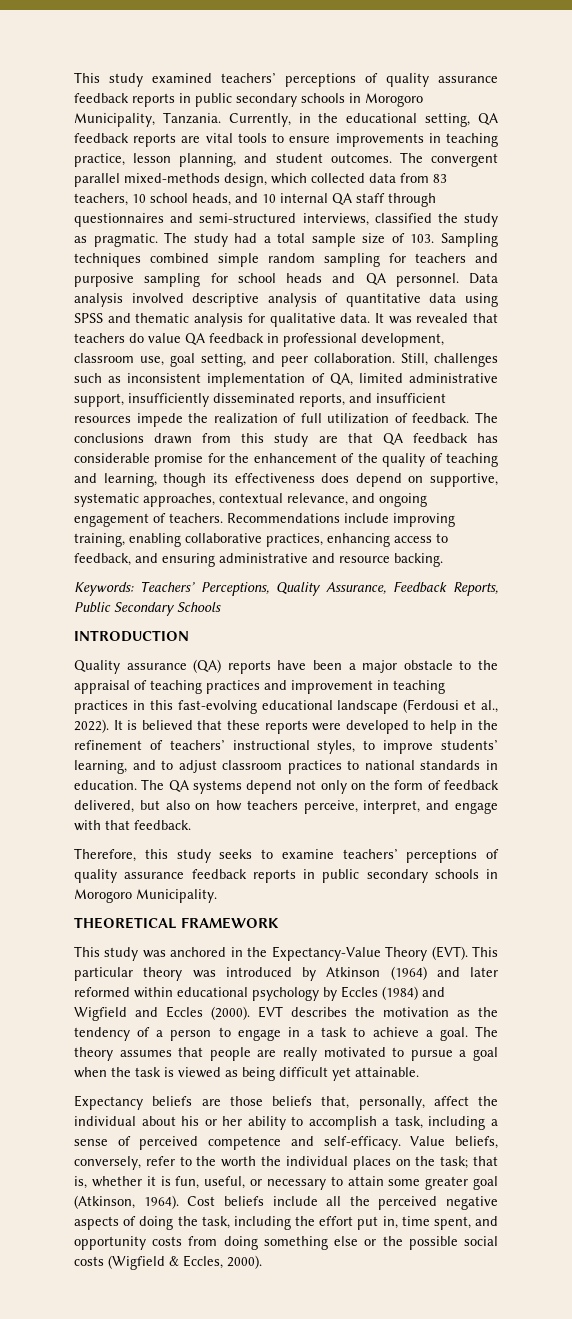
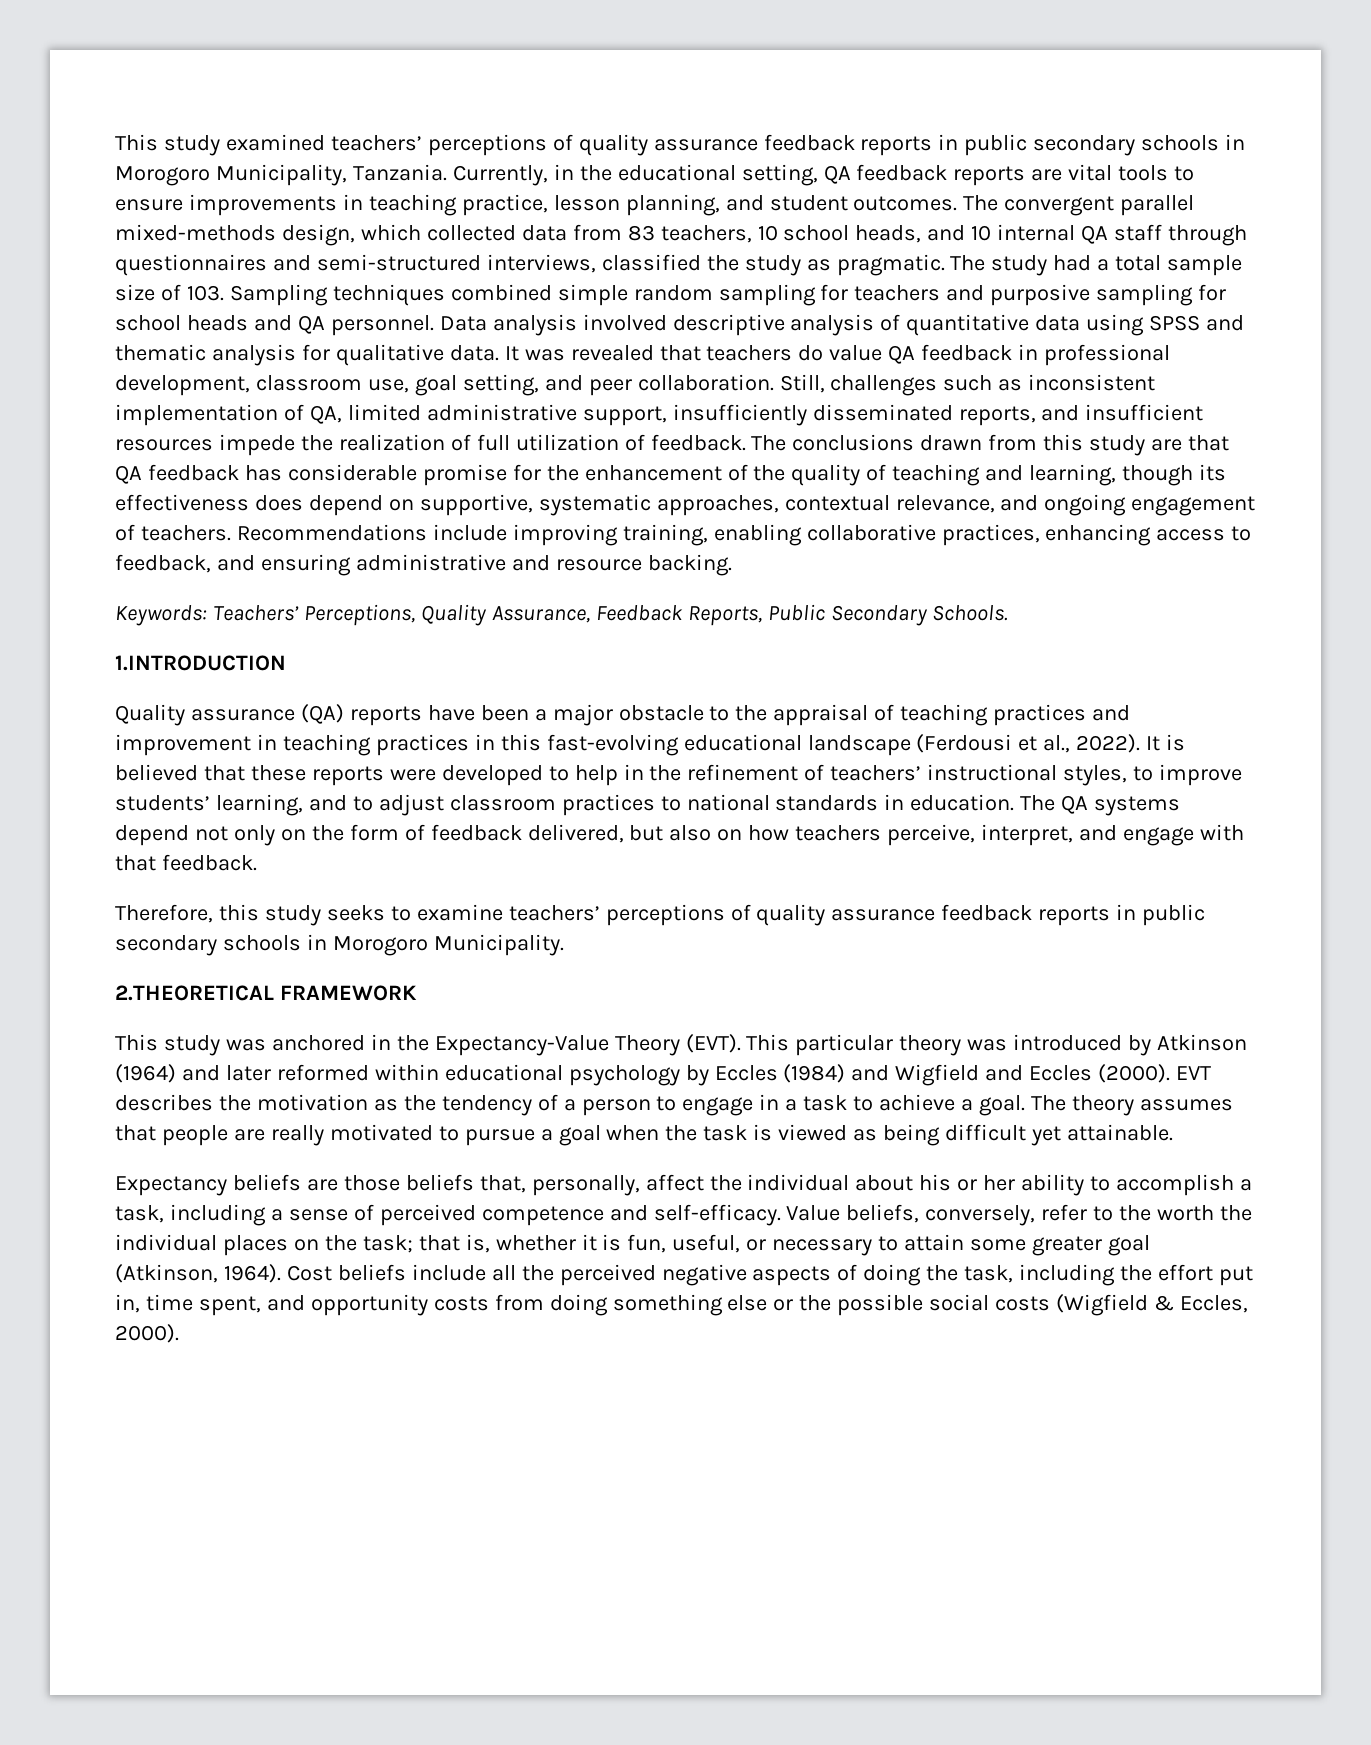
- Keywords: Teachers’ Perceptions, Quality Assurance, Feedback Reports, Public Secondary Schools
- INTRODUCTION
+ Keywords: Teachers’ Perceptions, Quality Assurance, Feedback Reports, Public Secondary Schools.
+ 1.INTRODUCTION
- THEORETICAL FRAMEWORK
+ 2.THEORETICAL FRAMEWORK

